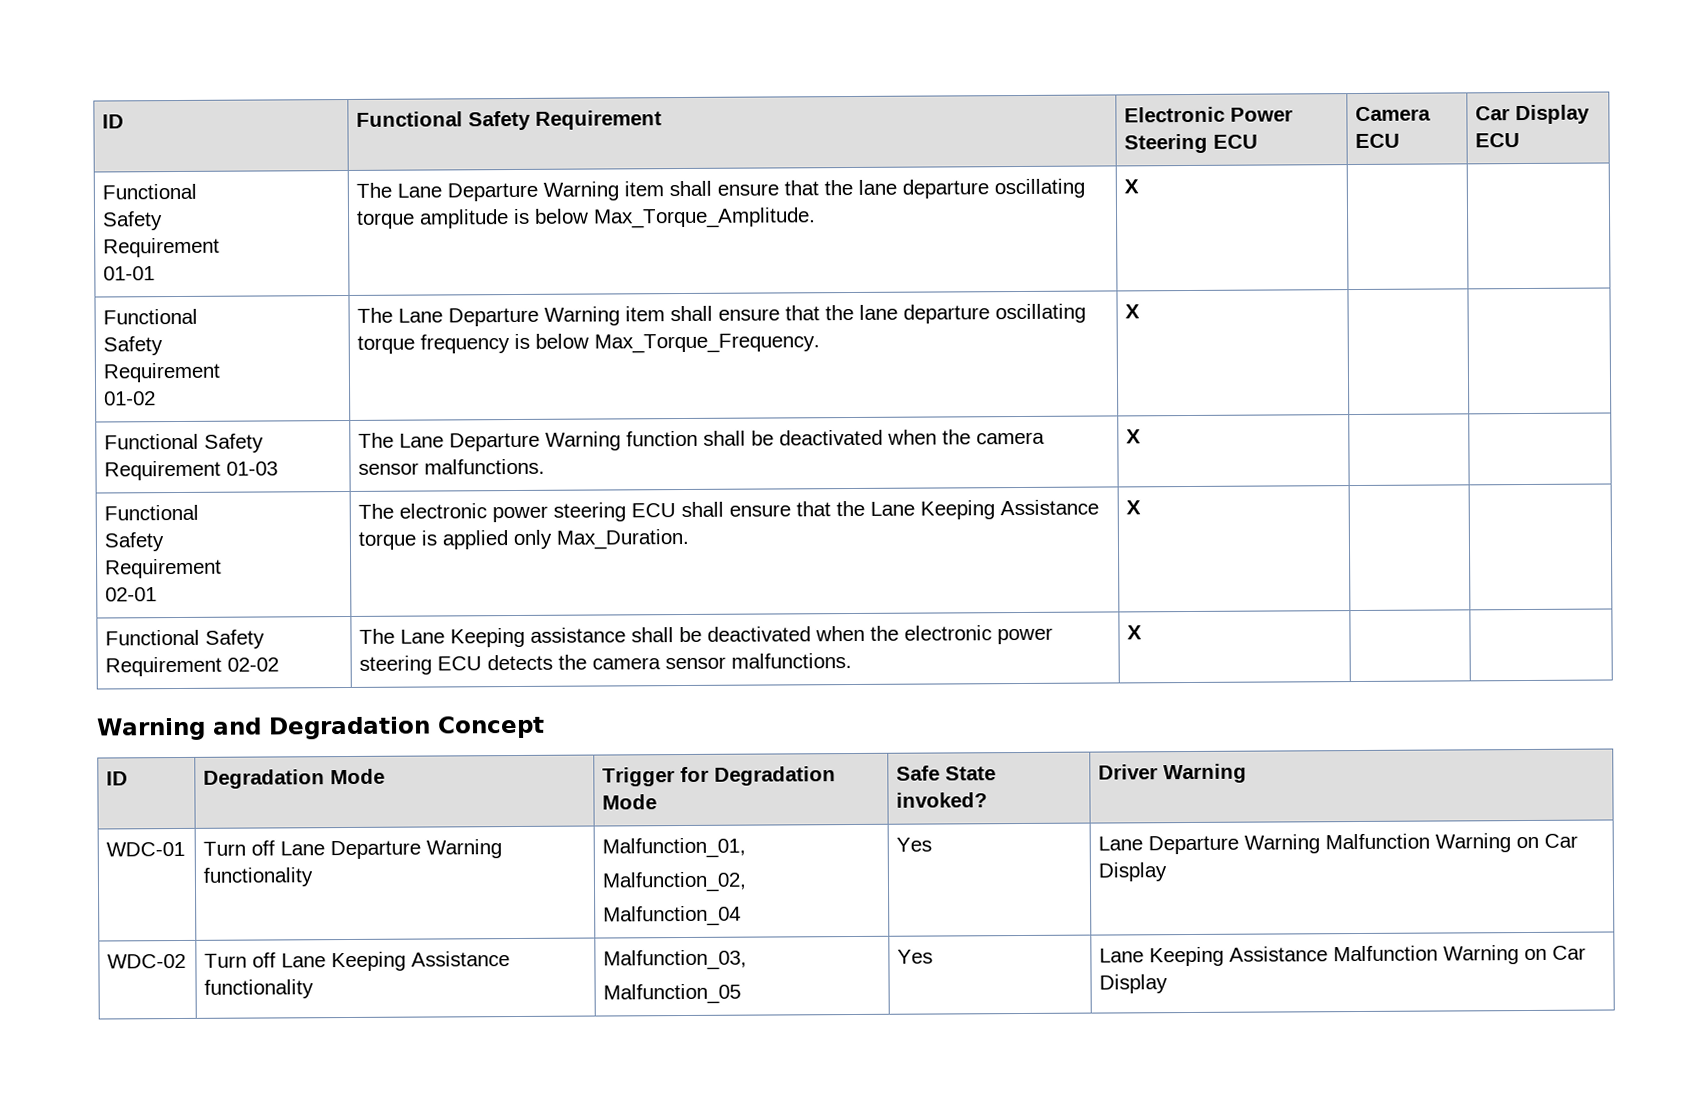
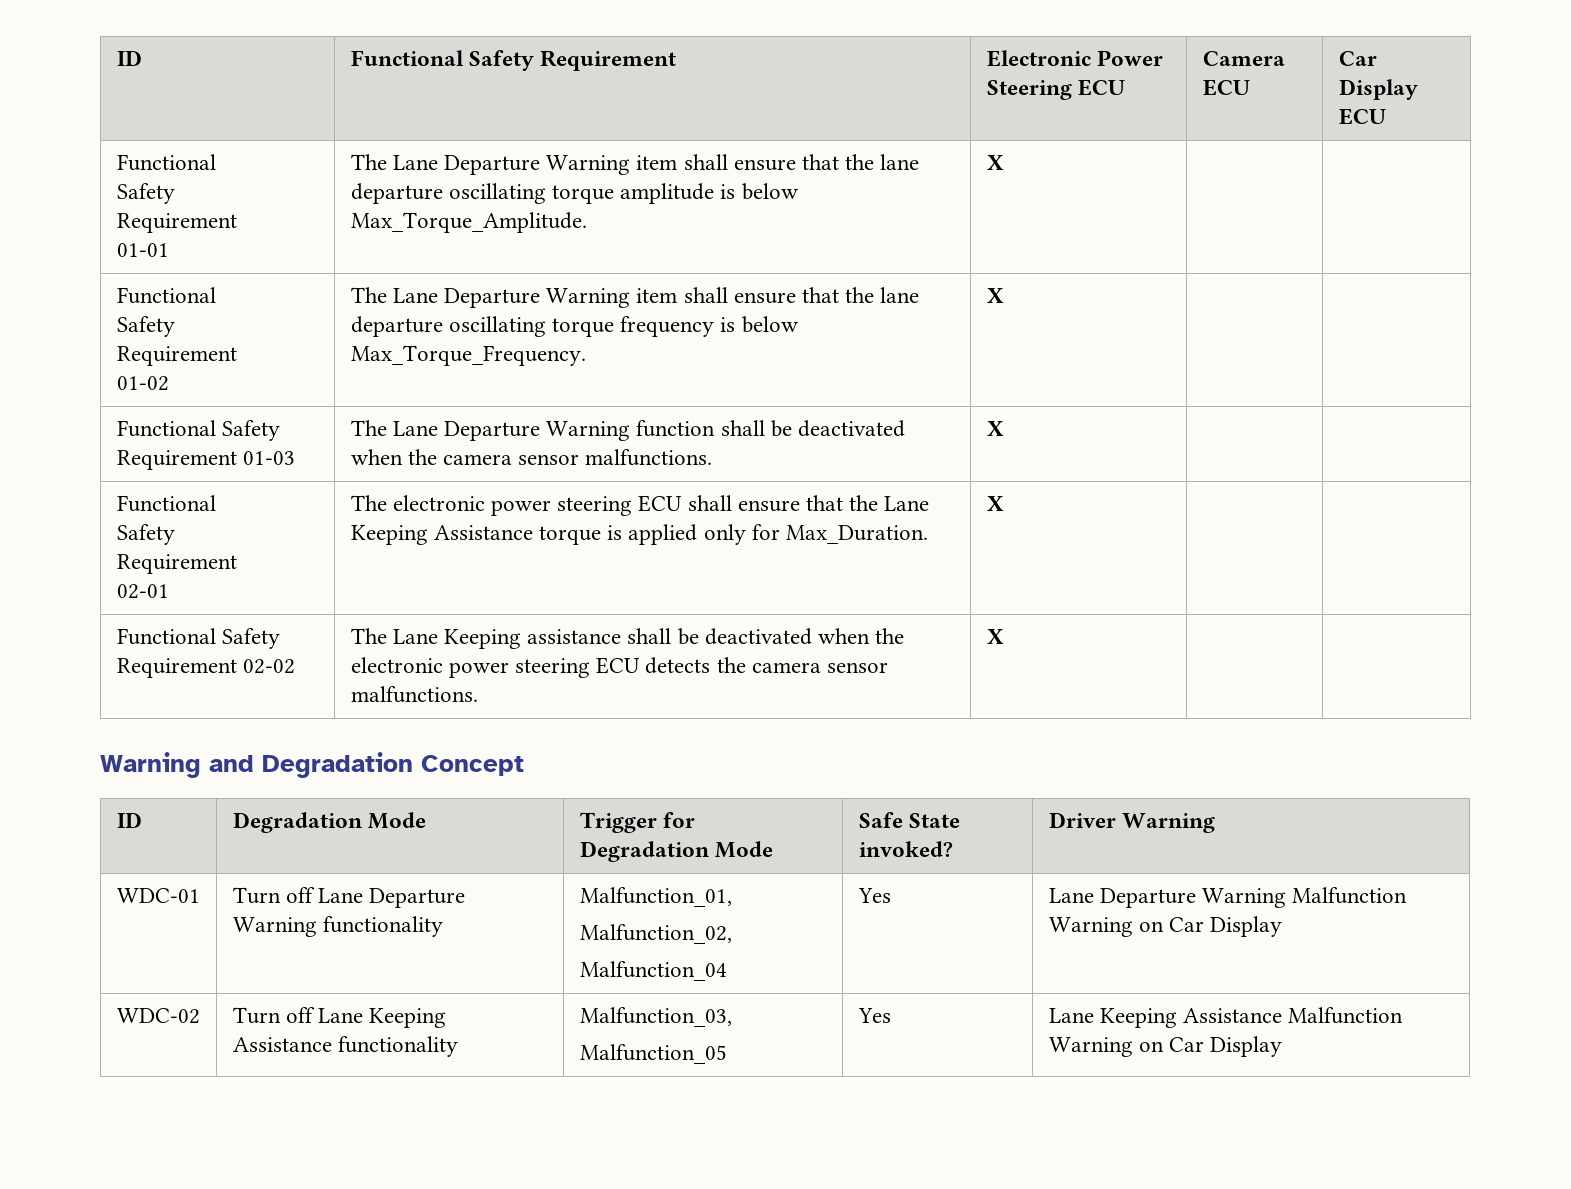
  Functional Safety Requirement 01-03 | The Lane Departure Warning function shall be deactivated when the camera sensor malfunctions. | X | |
  Functional
  Safety
  Requirement
- 02-01 | The electronic power steering ECU shall ensure that the Lane Keeping Assistance torque is applied only Max_Duration. | X | |
+ 02-01 | The electronic power steering ECU shall ensure that the Lane Keeping Assistance torque is applied only for Max_Duration. | X | |

